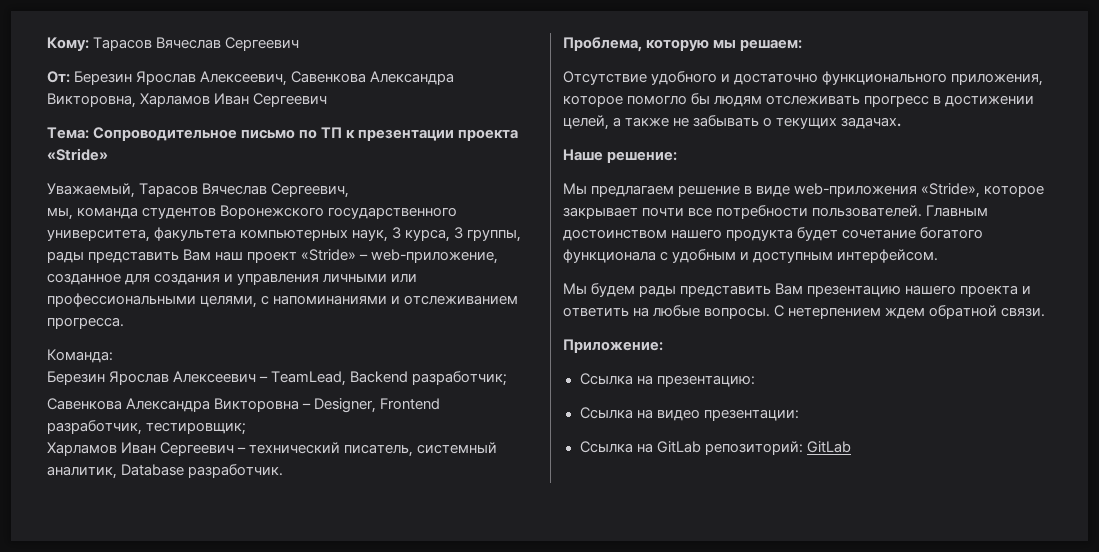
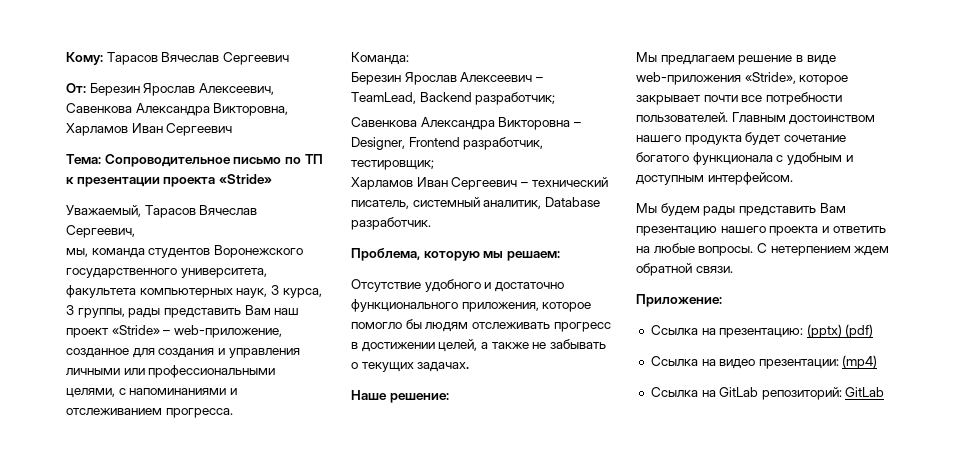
- Ссылка на презентацию:
+ Ссылка на презентацию: (pptx) (pdf)
- Ссылка на видео презентации:
+ Ссылка на видео презентации: (mp4)

